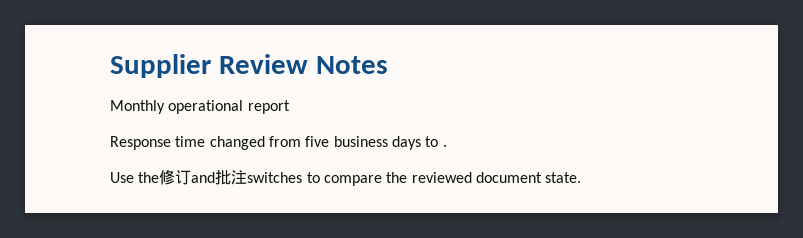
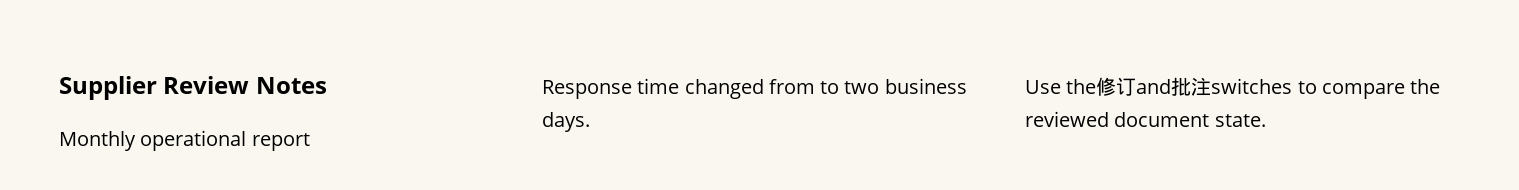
- Response time changed from five business days to .
+ Response time changed from to two business days.

